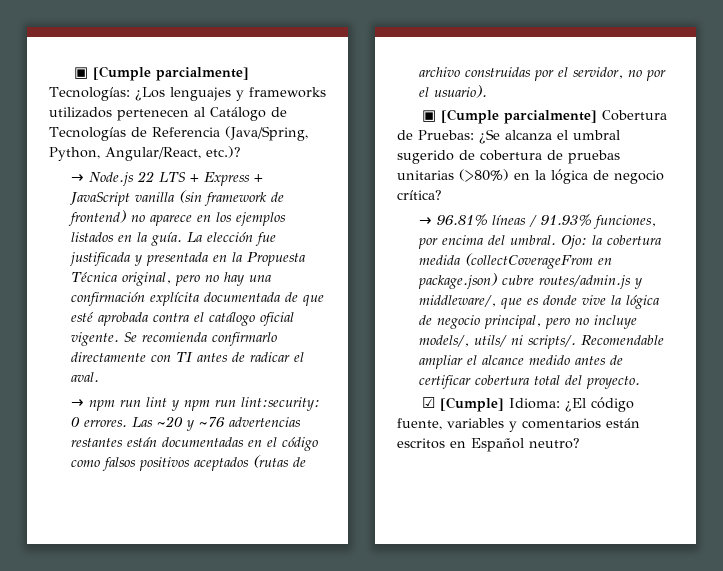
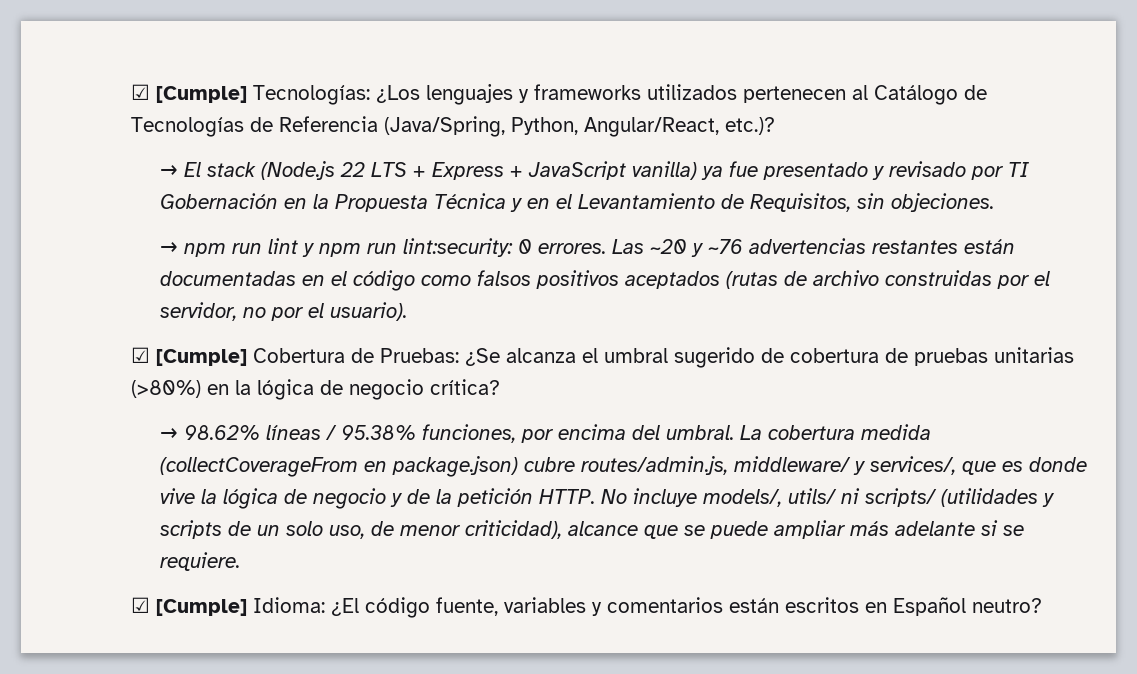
- ▣ [Cumple parcialmente] Tecnologías: ¿Los lenguajes y frameworks utilizados pertenecen al Catálogo de Tecnologías de Referencia (Java/Spring, Python, Angular/React, etc.)?
+ ☑ [Cumple] Tecnologías: ¿Los lenguajes y frameworks utilizados pertenecen al Catálogo de Tecnologías de Referencia (Java/Spring, Python, Angular/React, etc.)?
- → Node.js 22 LTS + Express + JavaScript vanilla (sin framework de frontend) no aparece en los ejemplos listados en la guía. La elección fue justificada y presentada en la Propuesta Técnica original, pero no hay una confirmación explícita documentada de que esté aprobada contra el catálogo oficial vigente. Se recomienda confirmarlo directamente con TI antes de radicar el aval.
+ → El stack (Node.js 22 LTS + Express + JavaScript vanilla) ya fue presentado y revisado por TI Gobernación en la Propuesta Técnica y en el Levantamiento de Requisitos, sin objeciones.
- ▣ [Cumple parcialmente] Cobertura de Pruebas: ¿Se alcanza el umbral sugerido de cobertura de pruebas unitarias (>80%) en la lógica de negocio crítica?
+ ☑ [Cumple] Cobertura de Pruebas: ¿Se alcanza el umbral sugerido de cobertura de pruebas unitarias (>80%) en la lógica de negocio crítica?
- → 96.81% líneas / 91.93% funciones, por encima del umbral.
+ → 98.62% líneas / 95.38% funciones, por encima del umbral.
- Ojo: la cobertura medida (collectCoverageFrom en package.json) cubre routes/admin.js y middleware/, que es donde vive la lógica de negocio principal, pero no incluye models/, utils/ ni scripts/. Recomendable ampliar el alcance medido antes de certificar cobertura total del proyecto.
+ La cobertura medida (collectCoverageFrom en package.json) cubre routes/admin.js, middleware/ y services/, que es donde vive la lógica de negocio y de la petición HTTP. No incluye models/, utils/ ni scripts/ (utilidades y scripts de un solo uso, de menor criticidad), alcance que se puede ampliar más adelante si se requiere.

